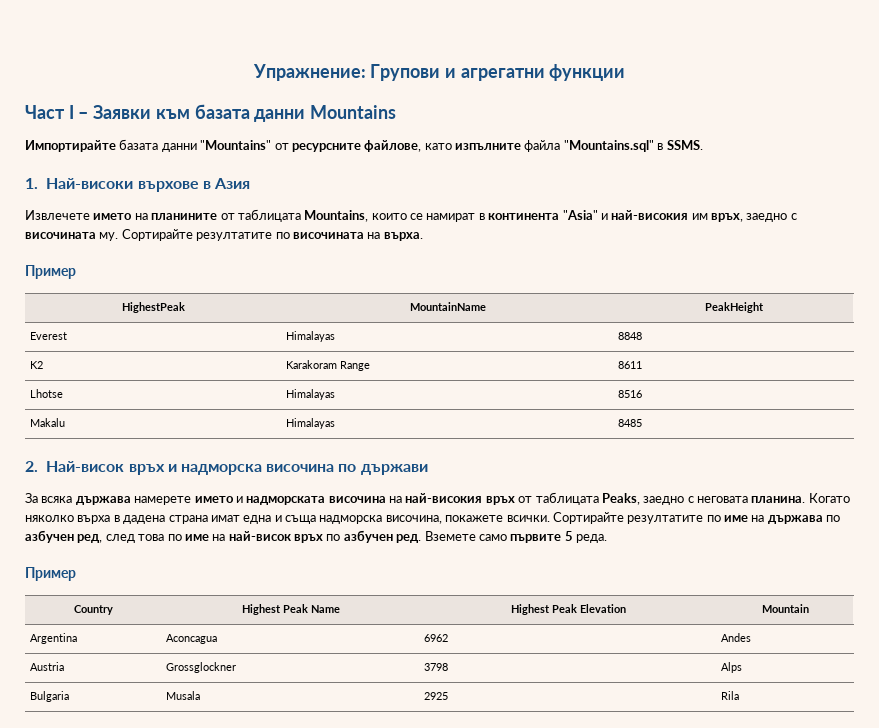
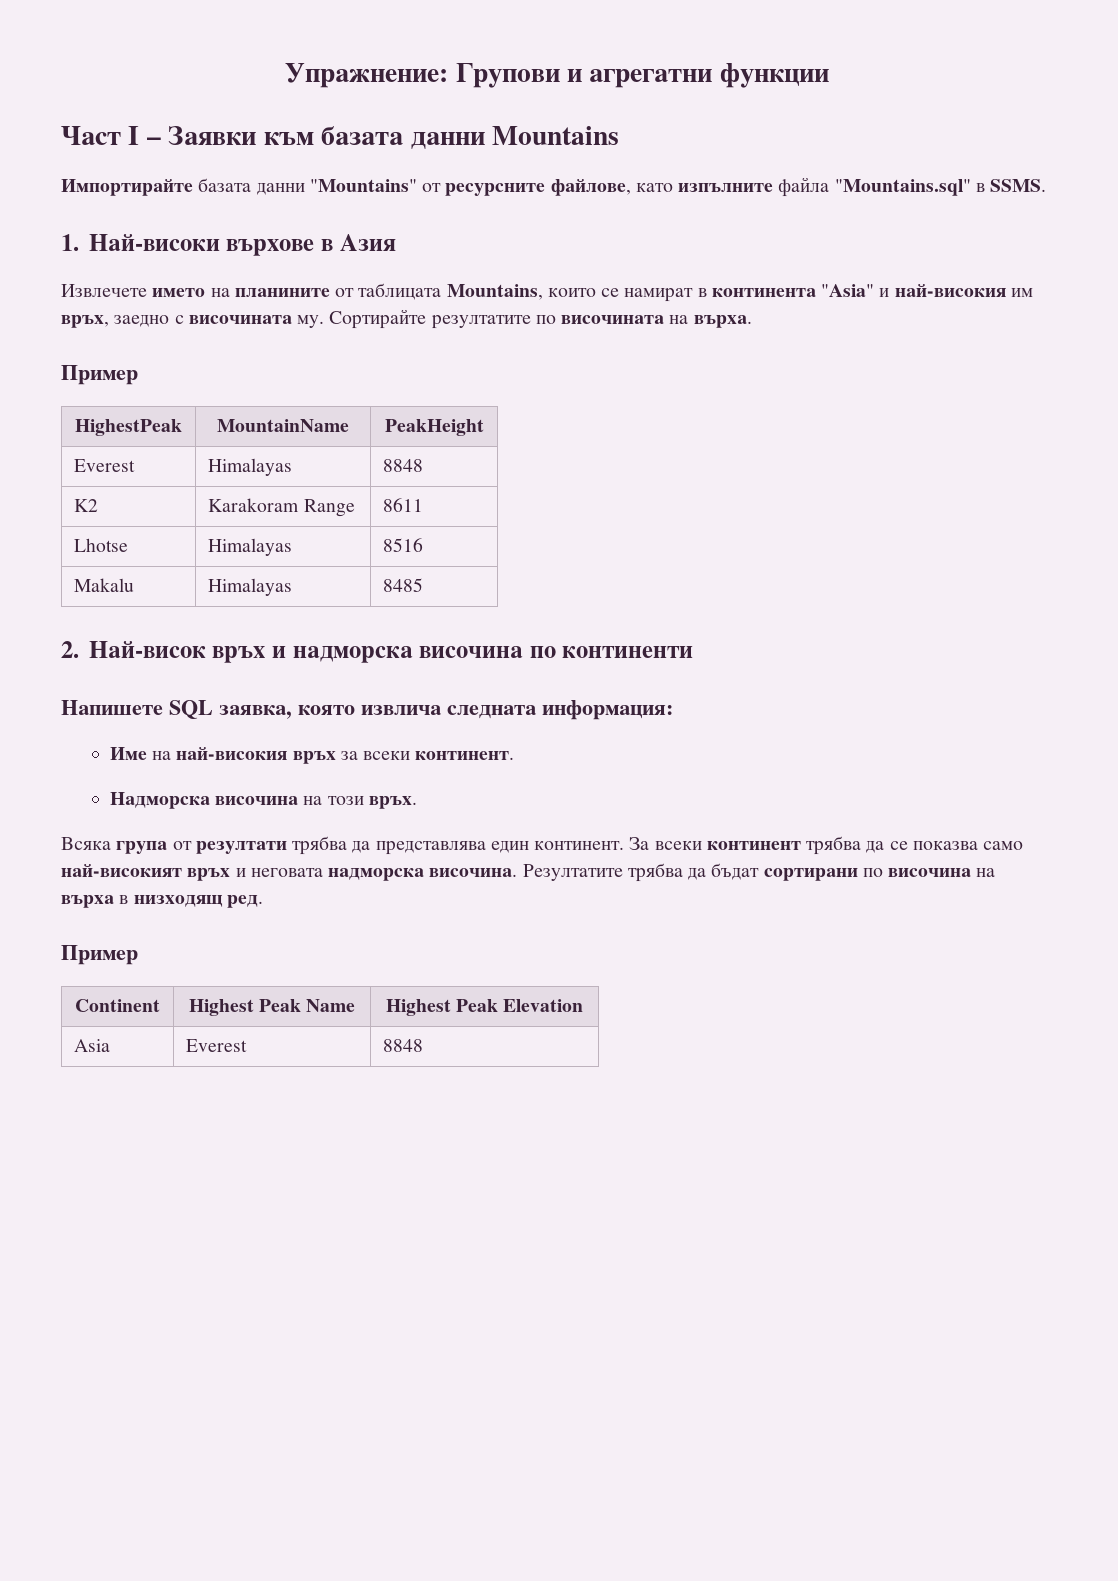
- 2. Най-висок връх и надморска височина по държави
- За всяка държава намерете името и надморската височина на най-високия връх от таблицата Peaks, заедно с неговата планина. Когато няколко върха в дадена страна имат една и съща надморска височина, покажете всички. Сортирайте резултатите по име на държава по азбучен ред, след това по име на най-висок връх по азбучен ред. Вземете само първите 5 реда.
+ 2. Най-висок връх и надморска височина по континенти
+ Напишете SQL заявка, която извлича следната информация:
+ Име на най-високия връх за всеки континент.
+ Надморска височина на този връх.
+ Всяка група от резултати трябва да представлява един континент. За всеки континент трябва да се показва само най-високият връх и неговата надморска височина. Резултатите трябва да бъдат сортирани по височина на върха в низходящ ред.
  Пример
- Country | Highest Peak Name | Highest Peak Elevation | Mountain
- Argentina | Aconcagua | 6962 | Andes
- Austria | Grossglockner | 3798 | Alps
- Bulgaria | Musala | 2925 | Rila
+ Continent | Highest Peak Name | Highest Peak Elevation
+ Asia | Everest | 8848

